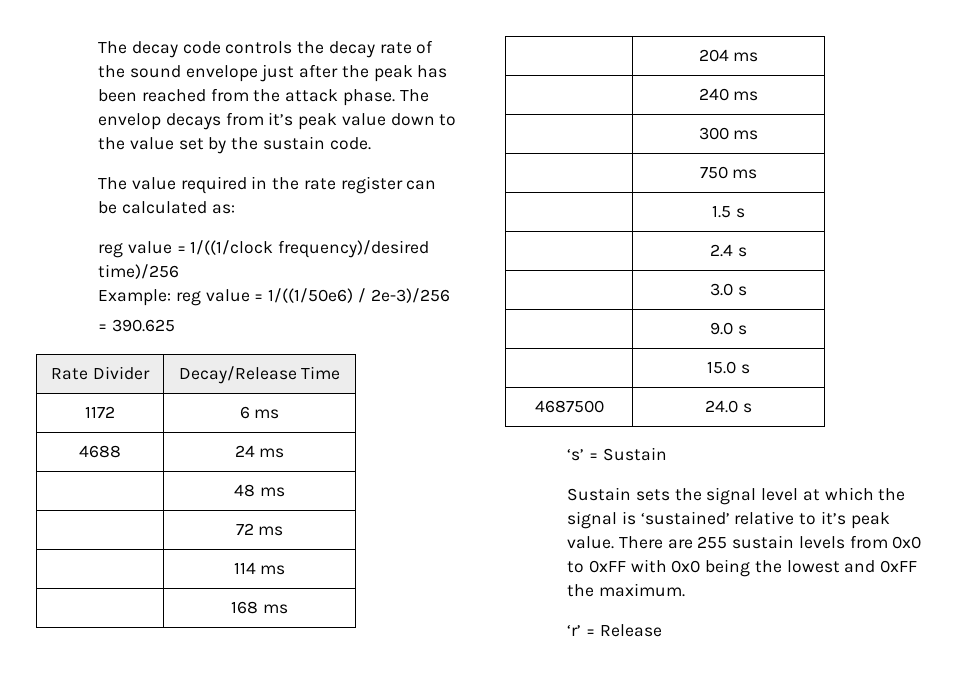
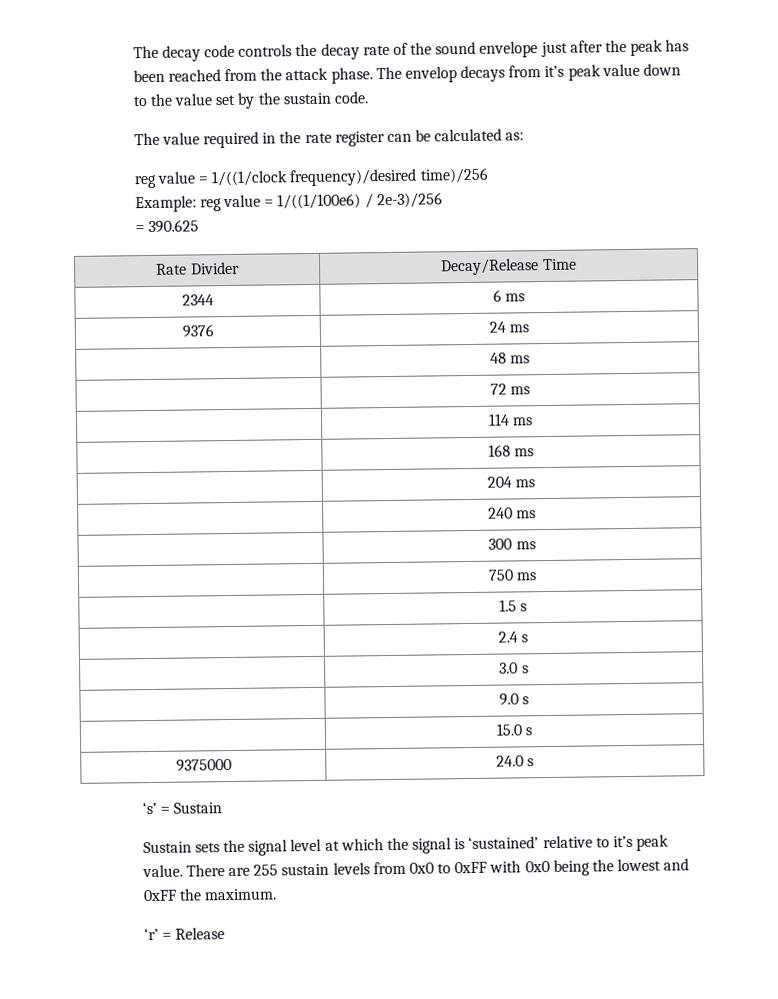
- Example: reg value = 1/((1/50e6) / 2e-3)/256
+ Example: reg value = 1/((1/100e6) / 2e-3)/256
- 1172 | 6 ms
+ 2344 | 6 ms
- 4688 | 24 ms
+ 9376 | 24 ms
- 4687500 | 24.0 s
+ 9375000 | 24.0 s

